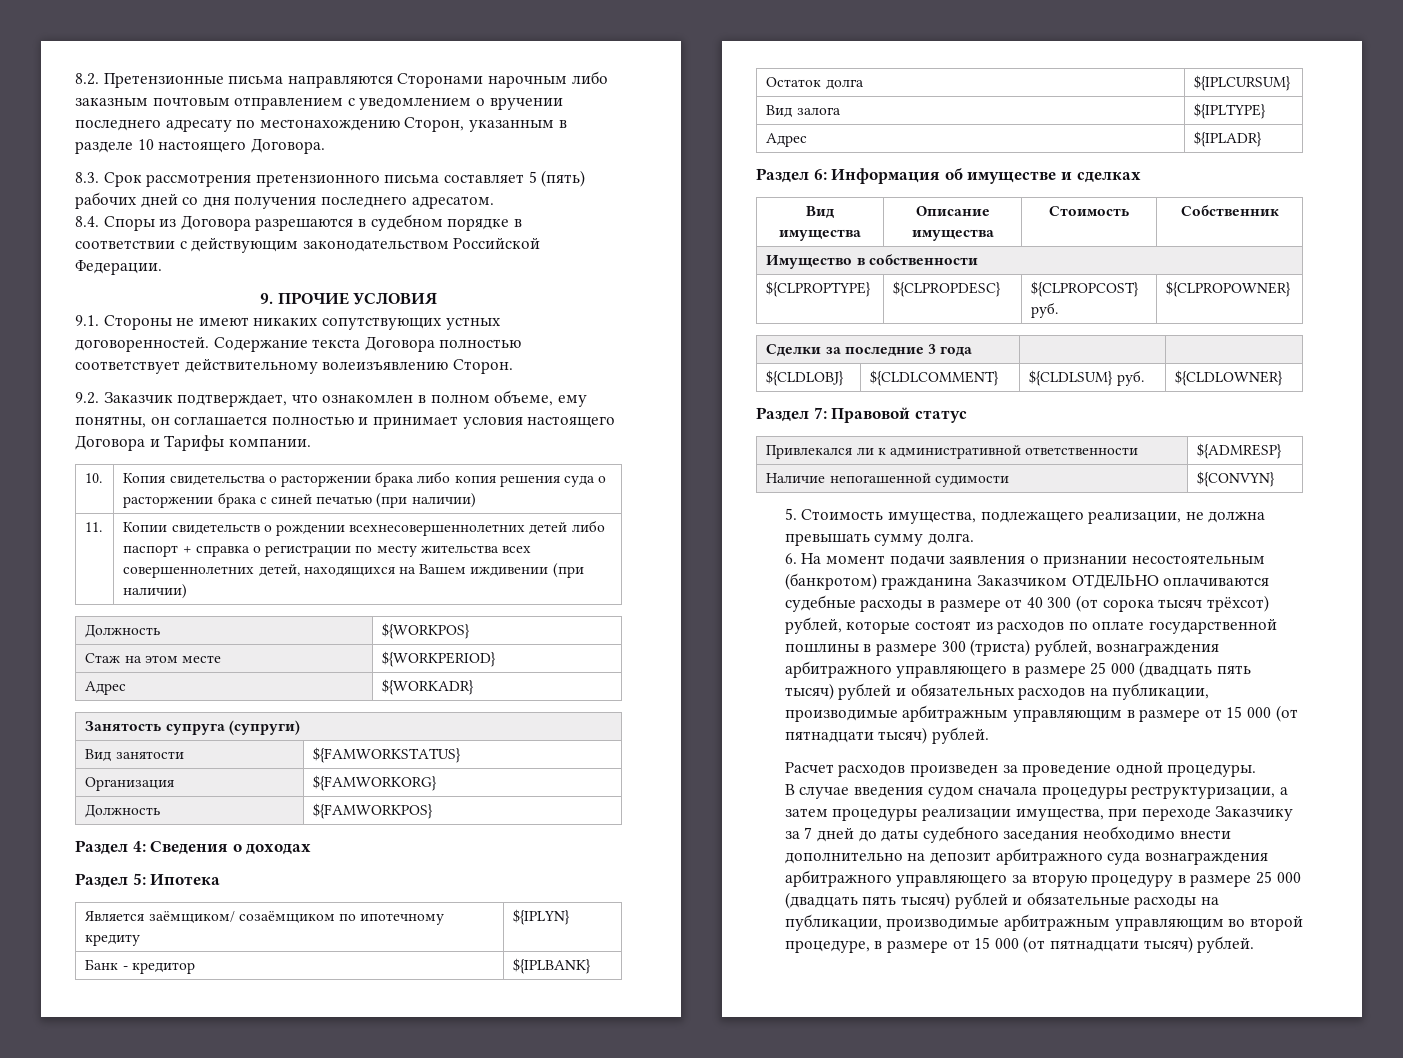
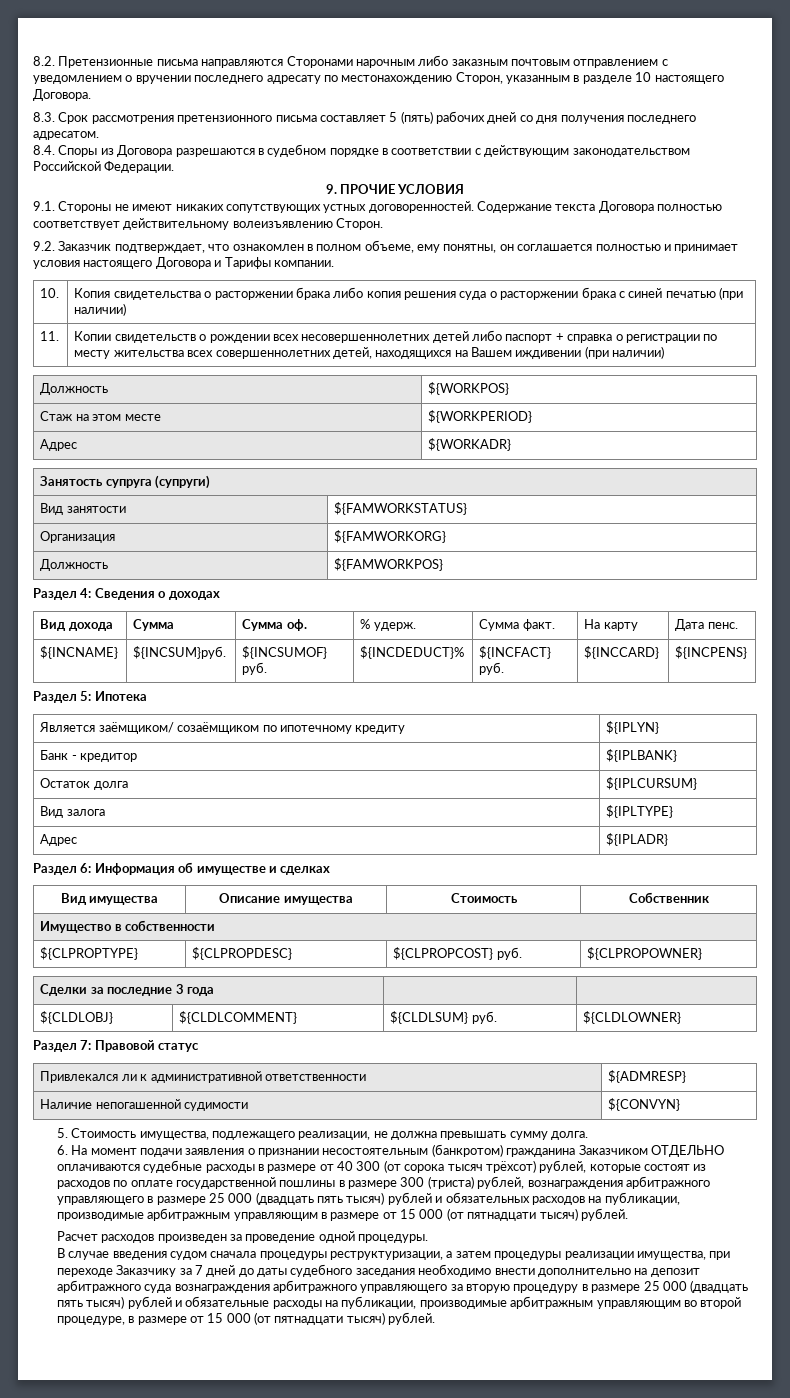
- 11. | Копии свидетельств о рождении всехнесовершеннолетних детей либо паспорт + справка о регистрации по месту жительства всех совершеннолетних детей, находящихся на Вашем иждивении (при наличии)
+ 11. | Копии свидетельств о рождении всех несовершеннолетних детей либо паспорт + справка о регистрации по месту жительства всех совершеннолетних детей, находящихся на Вашем иждивении (при наличии)
+ Вид дохода | Сумма | Сумма оф. | % удерж. | Сумма факт. | На карту | Дата пенс.
+ ${INCNAME} | ${INCSUM}руб. | ${INCSUMOF} руб. | ${INCDEDUCT}% | ${INCFACT} руб. | ${INCCARD} | ${INCPENS}

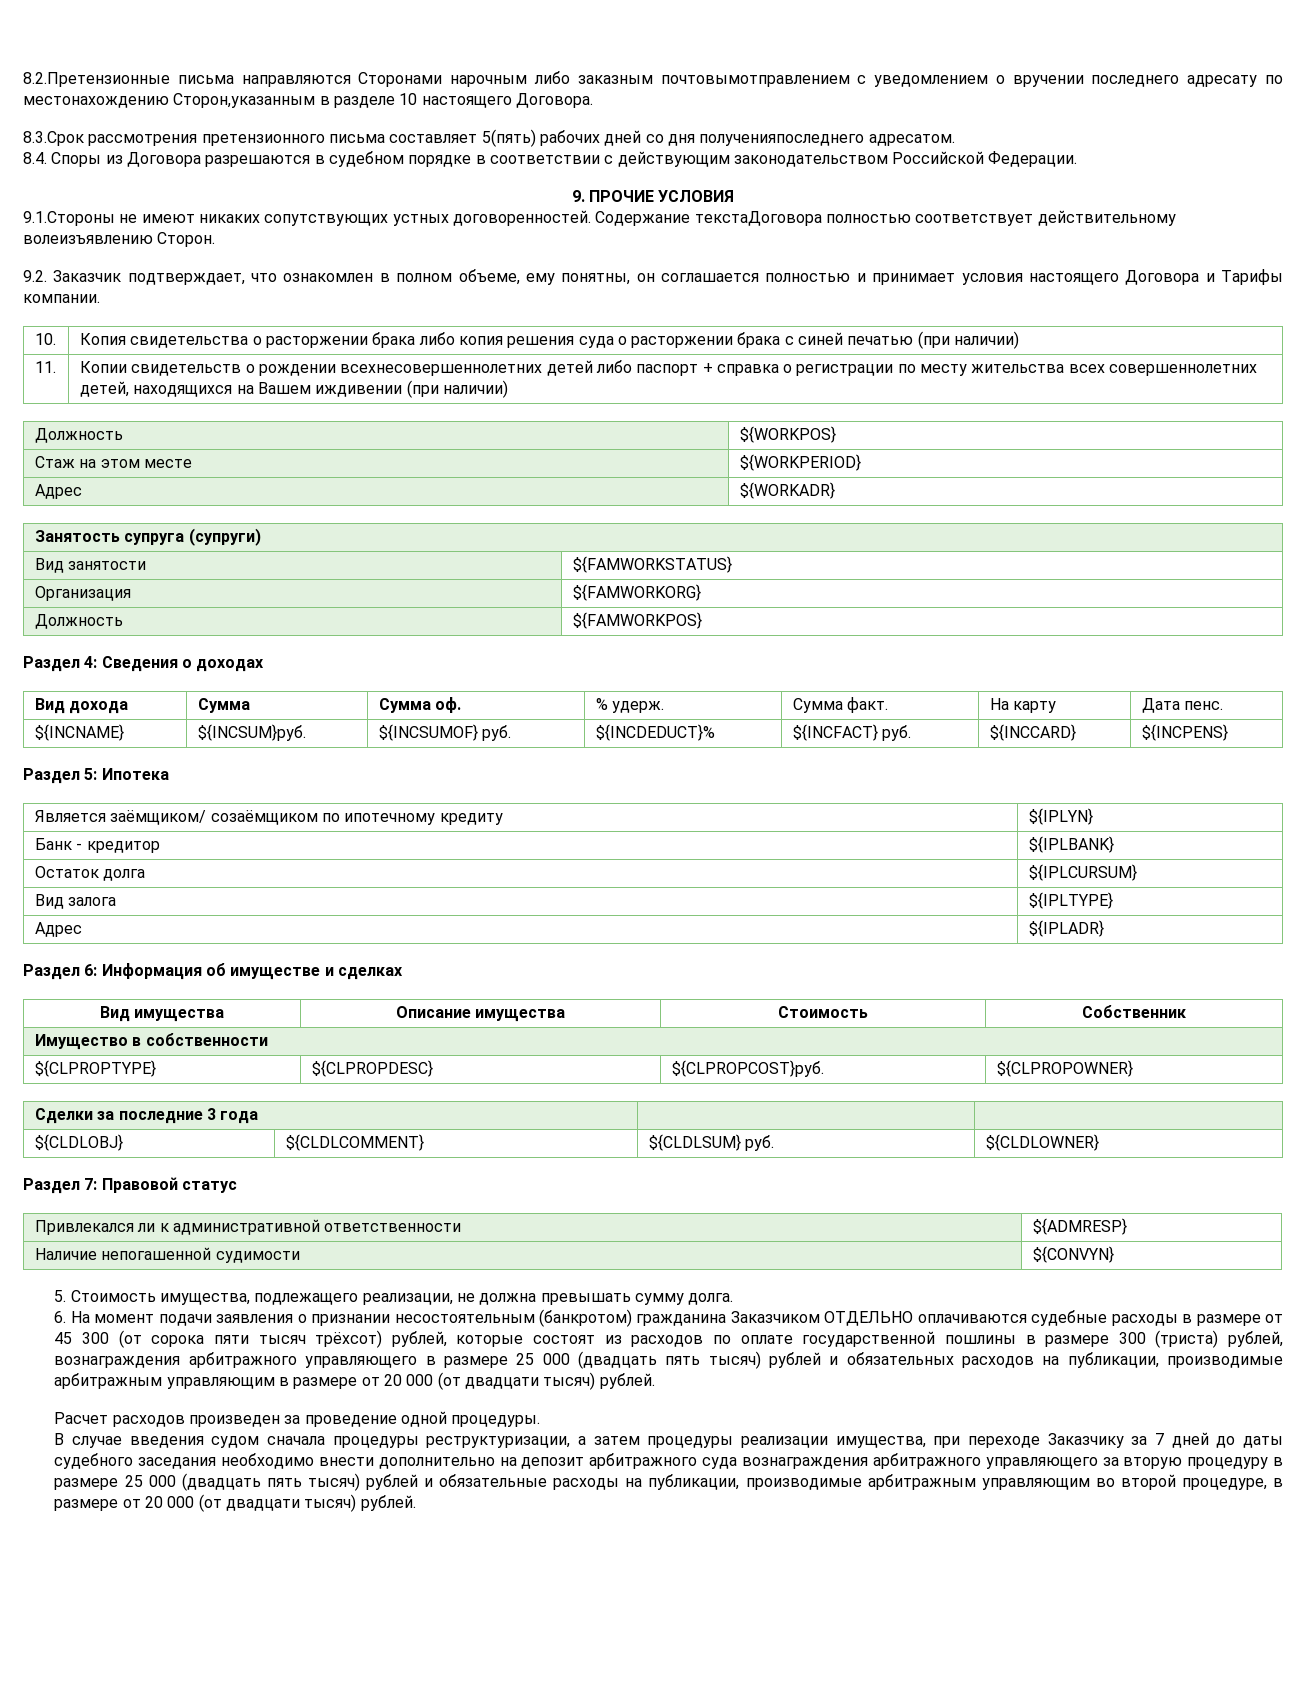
- 8.2. Претензионные письма направляются Сторонами нарочным либо заказным почтовым отправлением с уведомлением о вручении последнего адресату по местонахождению Сторон, указанным в разделе 10 настоящего Договора.
+ 8.2.Претензионные письма направляются Сторонами нарочным либо заказным почтовымотправлением с уведомлением о вручении последнего адресату по местонахождению Сторон,указанным в разделе 10 настоящего Договора.
- 8.3. Срок рассмотрения претензионного письма составляет 5 (пять) рабочих дней со дня получения последнего адресатом.
+ 8.3.Срок рассмотрения претензионного письма составляет 5(пять) рабочих дней со дня полученияпоследнего адресатом.
- 9.1. Стороны не имеют никаких сопутствующих устных договоренностей.
+ 9.1.Стороны не имеют никаких сопутствующих устных договоренностей.
- Содержание текста Договора полностью соответствует действительному волеизъявлению Сторон.
+ Содержание текстаДоговора полностью соответствует действительному волеизъявлению Сторон.
- 11. | Копии свидетельств о рождении всех несовершеннолетних детей либо паспорт + справка о регистрации по месту жительства всех совершеннолетних детей, находящихся на Вашем иждивении (при наличии)
+ 11. | Копии свидетельств о рождении всехнесовершеннолетних детей либо паспорт + справка о регистрации по месту жительства всех совершеннолетних детей, находящихся на Вашем иждивении (при наличии)
- ${CLPROPTYPE} | ${CLPROPDESC} | ${CLPROPCOST} руб. | ${CLPROPOWNER}
+ ${CLPROPTYPE} | ${CLPROPDESC} | ${CLPROPCOST}руб. | ${CLPROPOWNER}
- 6. На момент подачи заявления о признании несостоятельным (банкротом) гражданина Заказчиком ОТДЕЛЬНО оплачиваются судебные расходы в размере от 40 300 (от сорока тысяч трёхсот) рублей, которые состоят из расходов по оплате государственной пошлины в размере 300 (триста) рублей, вознаграждения арбитражного управляющего в размере 25 000 (двадцать пять тысяч) рублей и обязательных расходов на публикации, производимые арбитражным управляющим в размере от 15 000 (от пятнадцати тысяч) рублей.
+ 6. На момент подачи заявления о признании несостоятельным (банкротом) гражданина Заказчиком ОТДЕЛЬНО оплачиваются судебные расходы в размере от 45 300 (от сорока пяти тысяч трёхсот) рублей, которые состоят из расходов по оплате государственной пошлины в размере 300 (триста) рублей, вознаграждения арбитражного управляющего в размере 25 000 (двадцать пять тысяч) рублей и обязательных расходов на публикации, производимые арбитражным управляющим в размере от 20 000 (от двадцати тысяч) рублей.
- В случае введения судом сначала процедуры реструктуризации, а затем процедуры реализации имущества, при переходе Заказчику за 7 дней до даты судебного заседания необходимо внести дополнительно на депозит арбитражного суда вознаграждения арбитражного управляющего за вторую процедуру в размере 25 000 (двадцать пять тысяч) рублей и обязательные расходы на публикации, производимые арбитражным управляющим во второй процедуре, в размере от 15 000 (от пятнадцати тысяч) рублей.
+ В случае введения судом сначала процедуры реструктуризации, а затем процедуры реализации имущества, при переходе Заказчику за 7 дней до даты судебного заседания необходимо внести дополнительно на депозит арбитражного суда вознаграждения арбитражного управляющего за вторую процедуру в размере 25 000 (двадцать пять тысяч) рублей и обязательные расходы на публикации, производимые арбитражным управляющим во второй процедуре, в размере от 20 000 (от двадцати тысяч) рублей.

